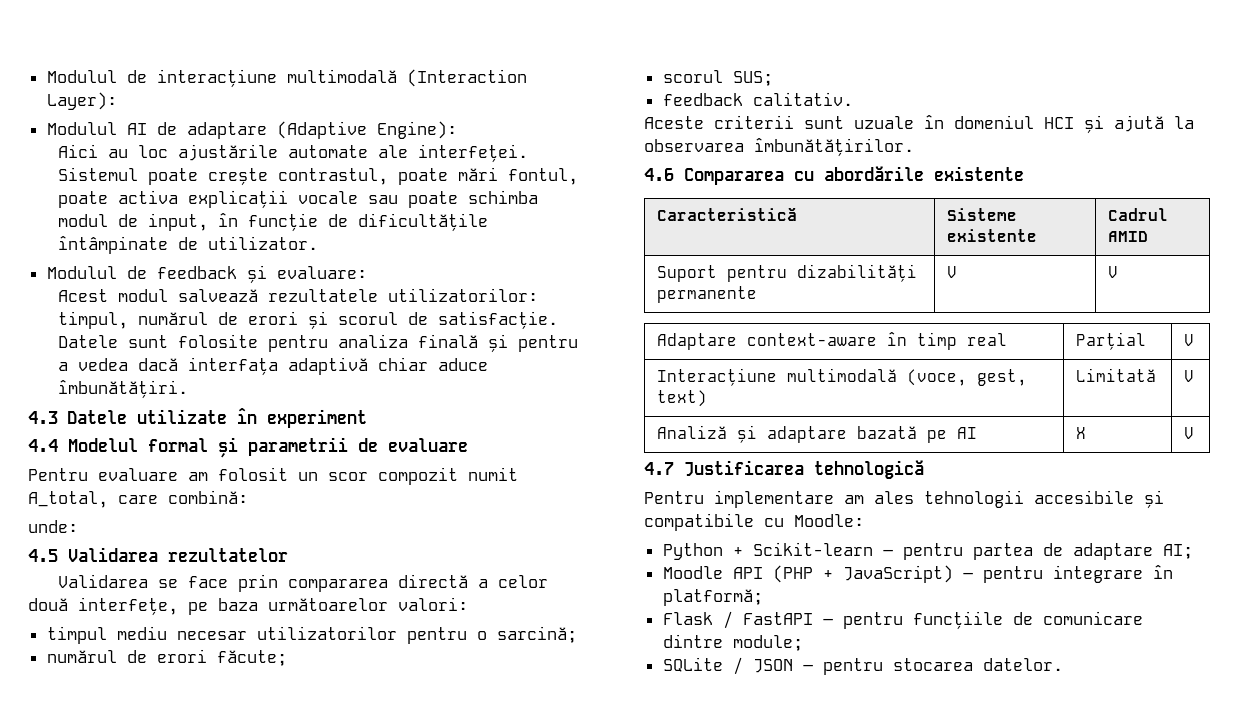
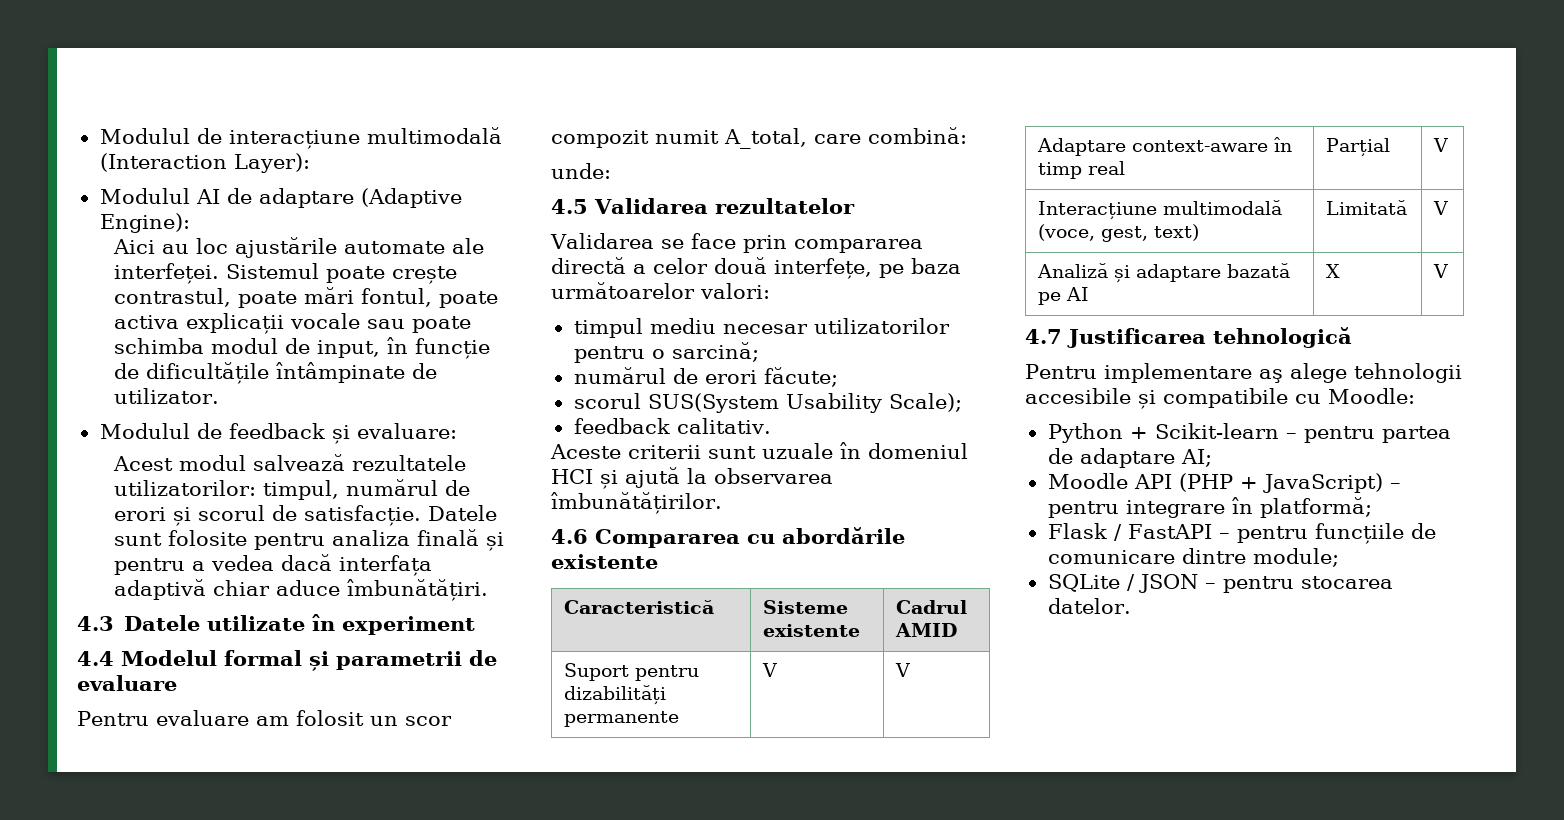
- scorul SUS;
+ scorul SUS(System Usability Scale);
- Pentru implementare am ales tehnologii accesibile și compatibile cu Moodle:
+ Pentru implementare aş alege tehnologii accesibile și compatibile cu Moodle:

